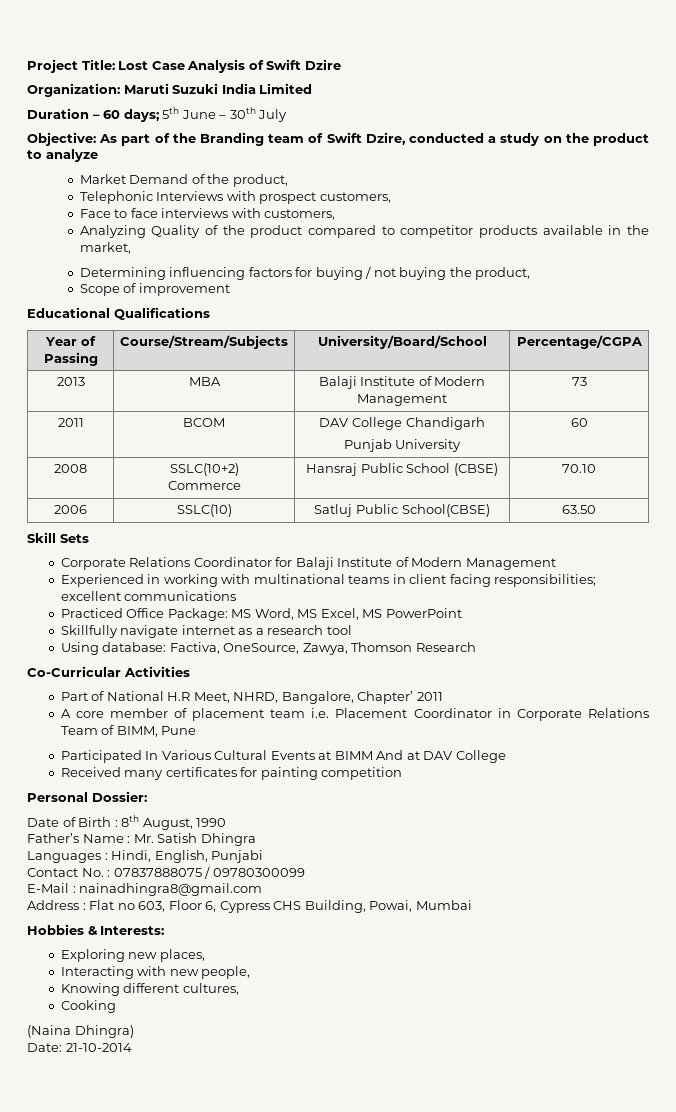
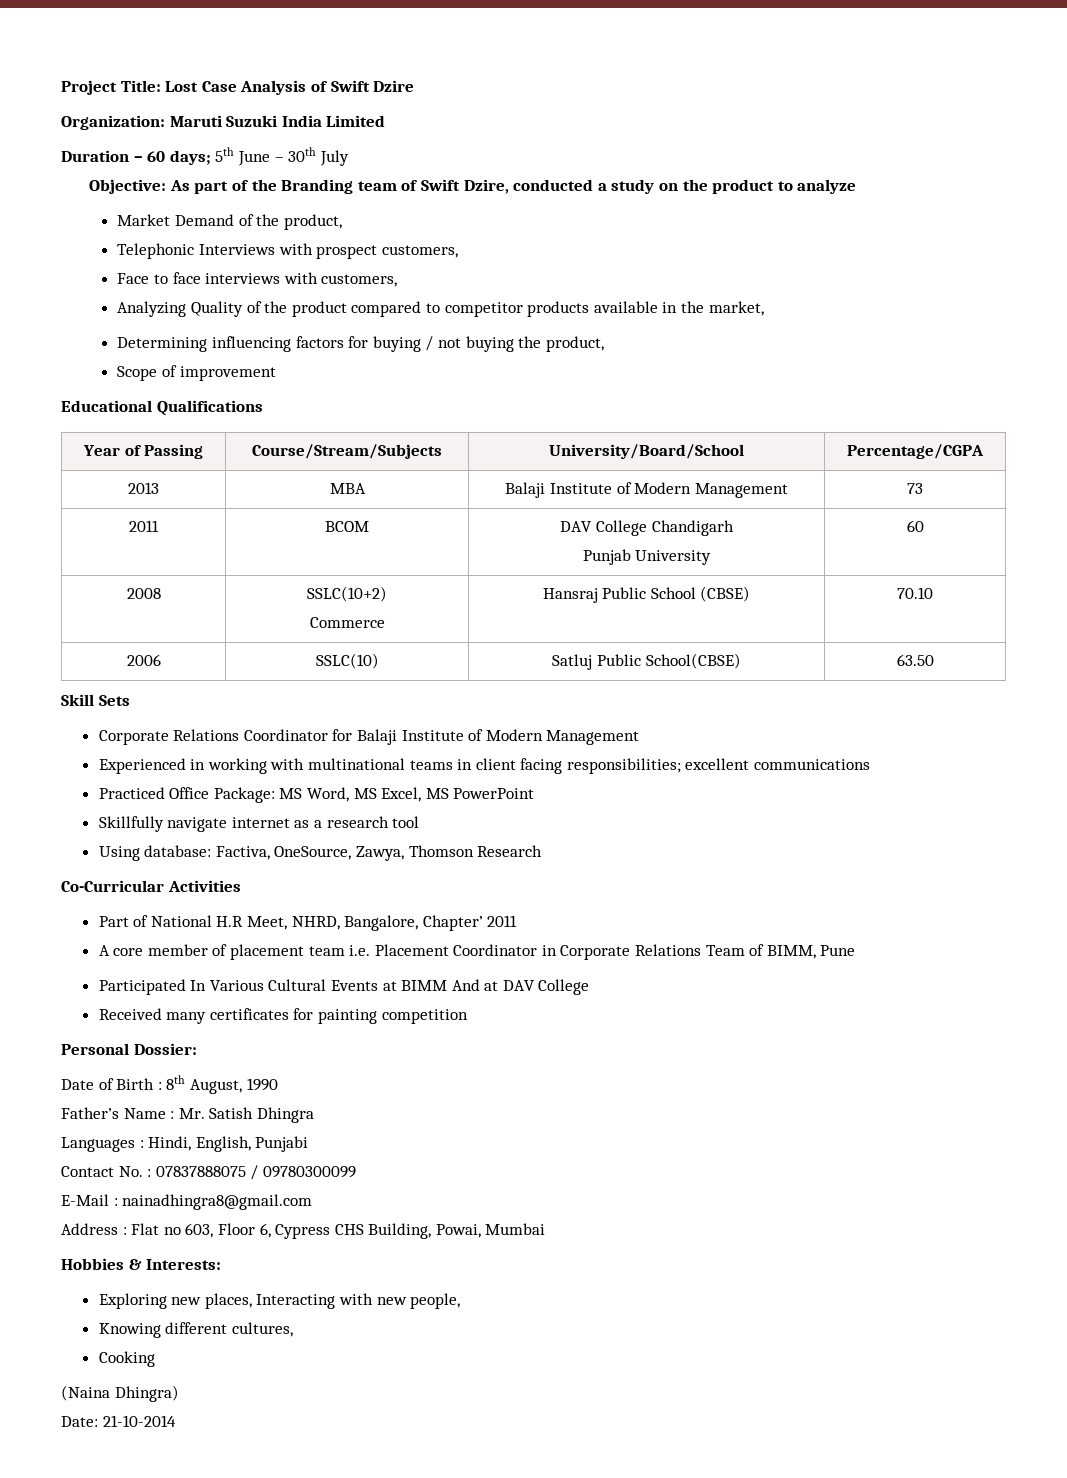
- Exploring new places,
- Interacting with new people,
+ Exploring new places, Interacting with new people,

